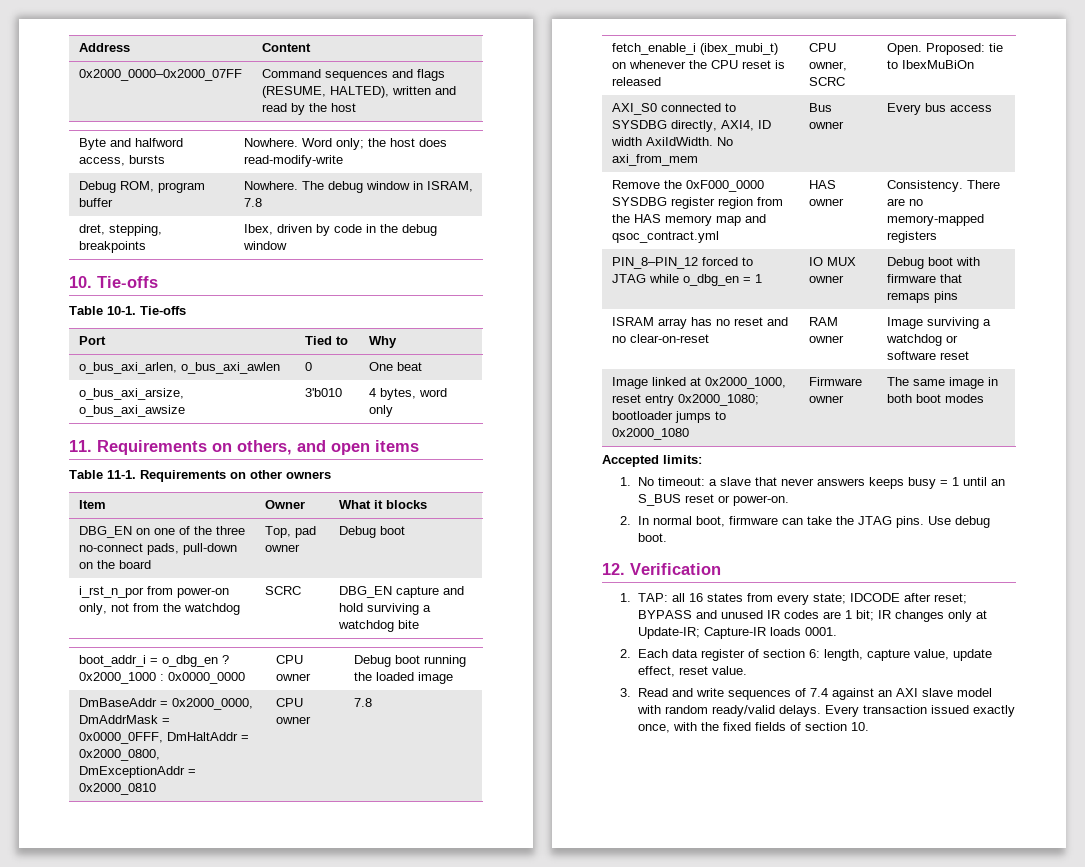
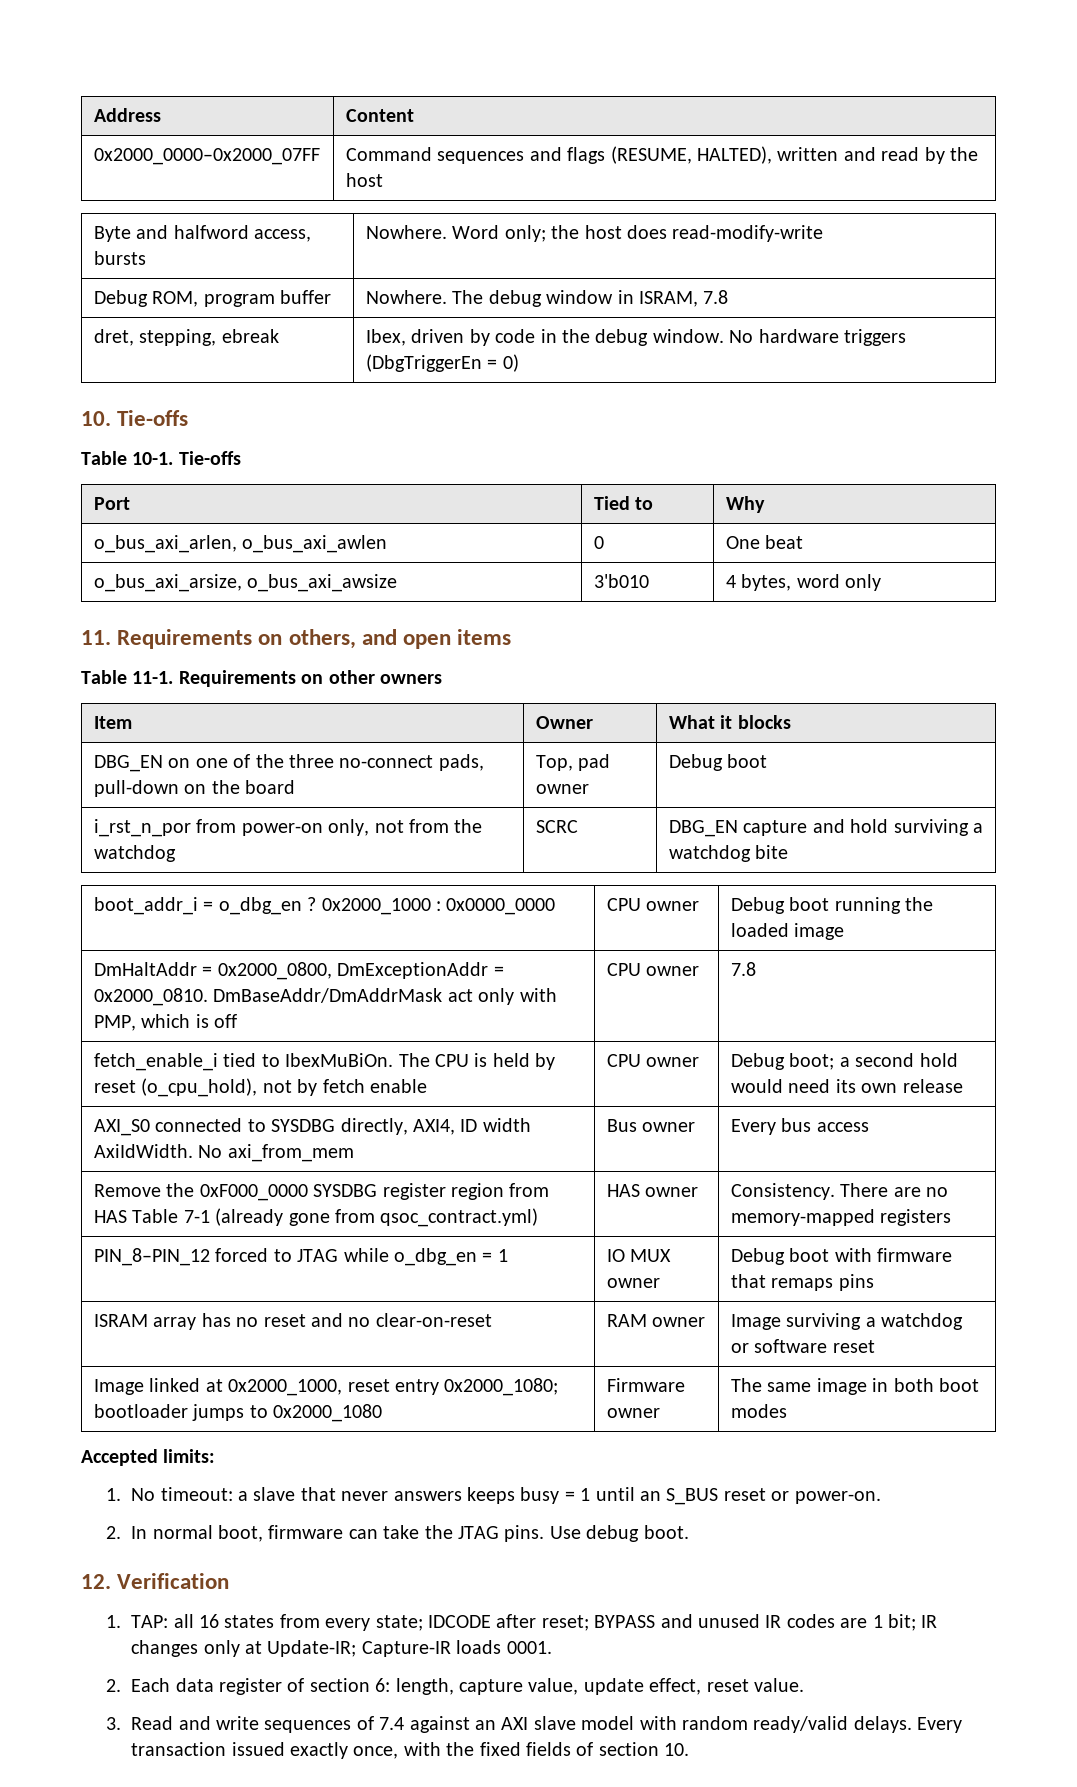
- dret, stepping, breakpoints | Ibex, driven by code in the debug window
+ dret, stepping, ebreak | Ibex, driven by code in the debug window. No hardware triggers (DbgTriggerEn = 0)
- DmBaseAddr = 0x2000_0000, DmAddrMask = 0x0000_0FFF, DmHaltAddr = 0x2000_0800, DmExceptionAddr = 0x2000_0810 | CPU owner | 7.8
- fetch_enable_i (ibex_mubi_t) on whenever the CPU reset is released | CPU owner, SCRC | Open. Proposed: tie to IbexMuBiOn
+ DmHaltAddr = 0x2000_0800, DmExceptionAddr = 0x2000_0810. DmBaseAddr/DmAddrMask act only with PMP, which is off | CPU owner | 7.8
+ fetch_enable_i tied to IbexMuBiOn. The CPU is held by reset (o_cpu_hold), not by fetch enable | CPU owner | Debug boot; a second hold would need its own release
- Remove the 0xF000_0000 SYSDBG register region from the HAS memory map and qsoc_contract.yml | HAS owner | Consistency. There are no memory-mapped registers
+ Remove the 0xF000_0000 SYSDBG register region from HAS Table 7-1 (already gone from qsoc_contract.yml) | HAS owner | Consistency. There are no memory-mapped registers

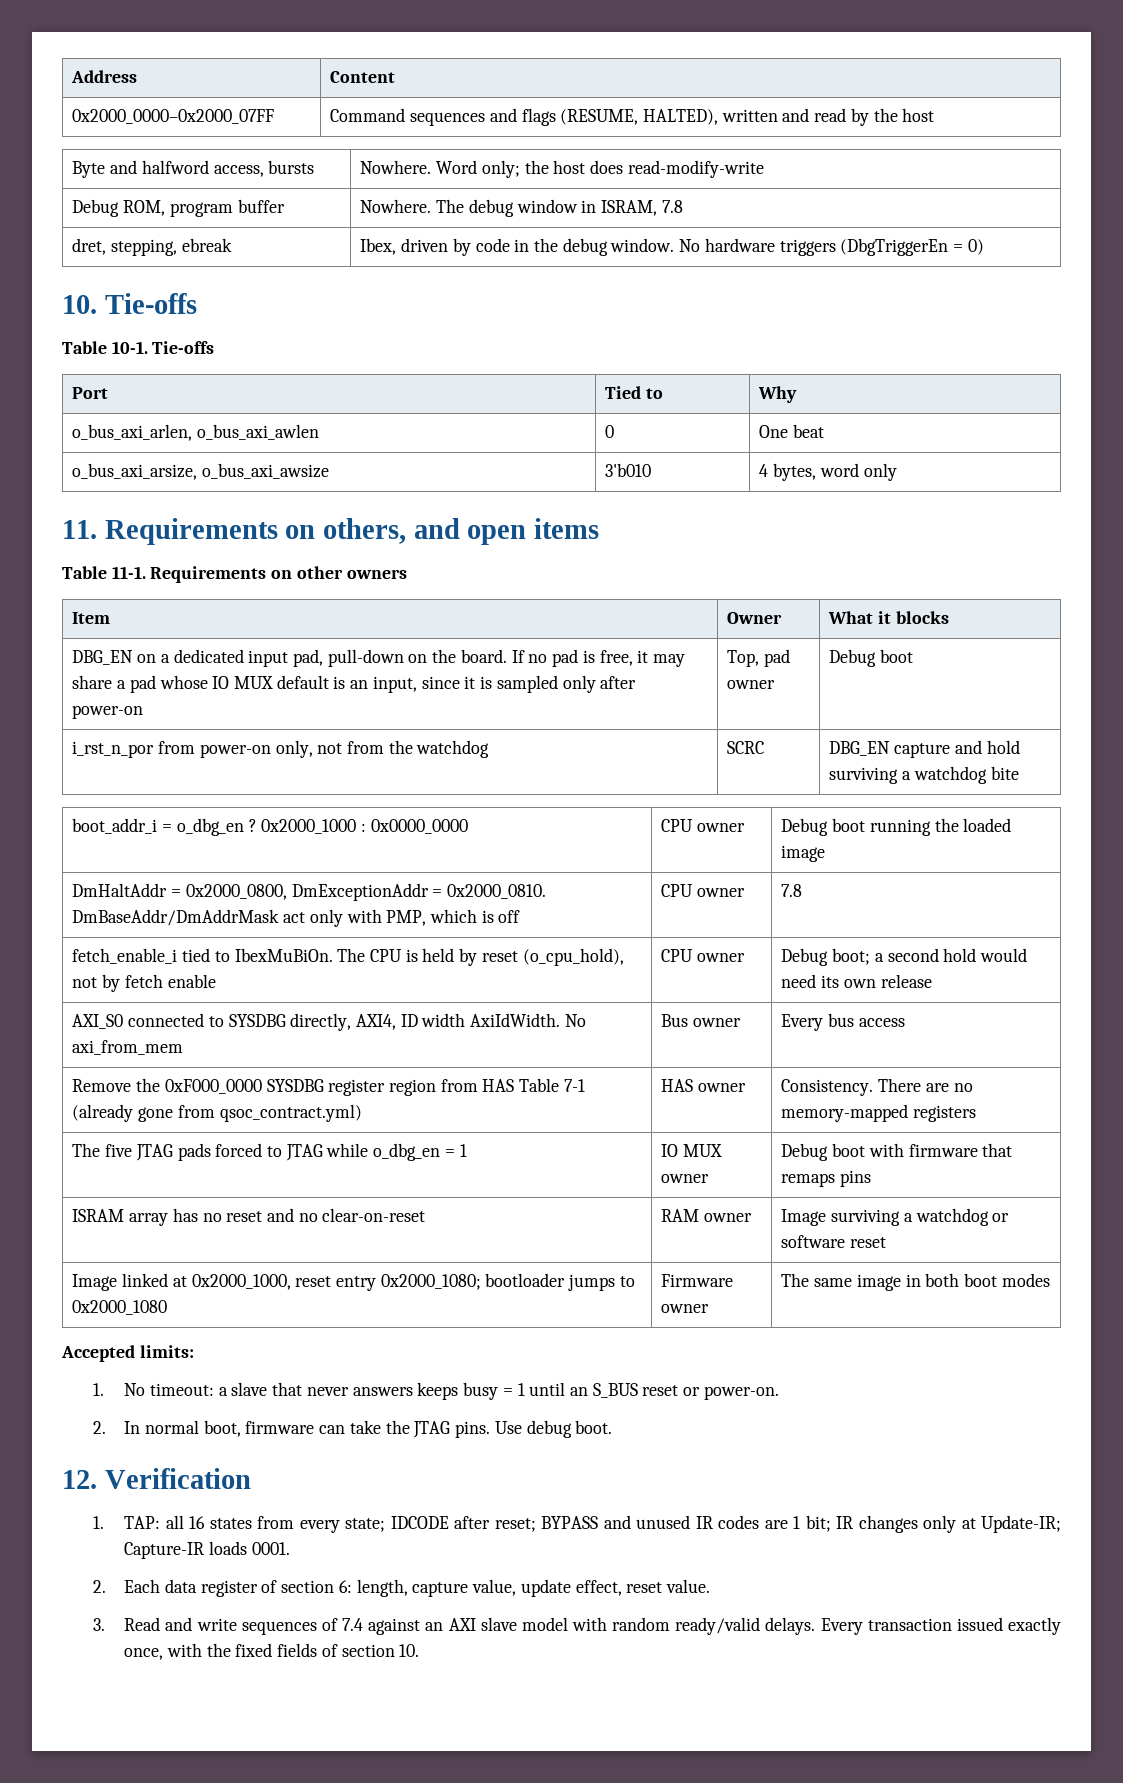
- DBG_EN on one of the three no-connect pads, pull-down on the board | Top, pad owner | Debug boot
+ DBG_EN on a dedicated input pad, pull-down on the board. If no pad is free, it may share a pad whose IO MUX default is an input, since it is sampled only after power-on | Top, pad owner | Debug boot
- PIN_8–PIN_12 forced to JTAG while o_dbg_en = 1 | IO MUX owner | Debug boot with firmware that remaps pins
+ The five JTAG pads forced to JTAG while o_dbg_en = 1 | IO MUX owner | Debug boot with firmware that remaps pins

